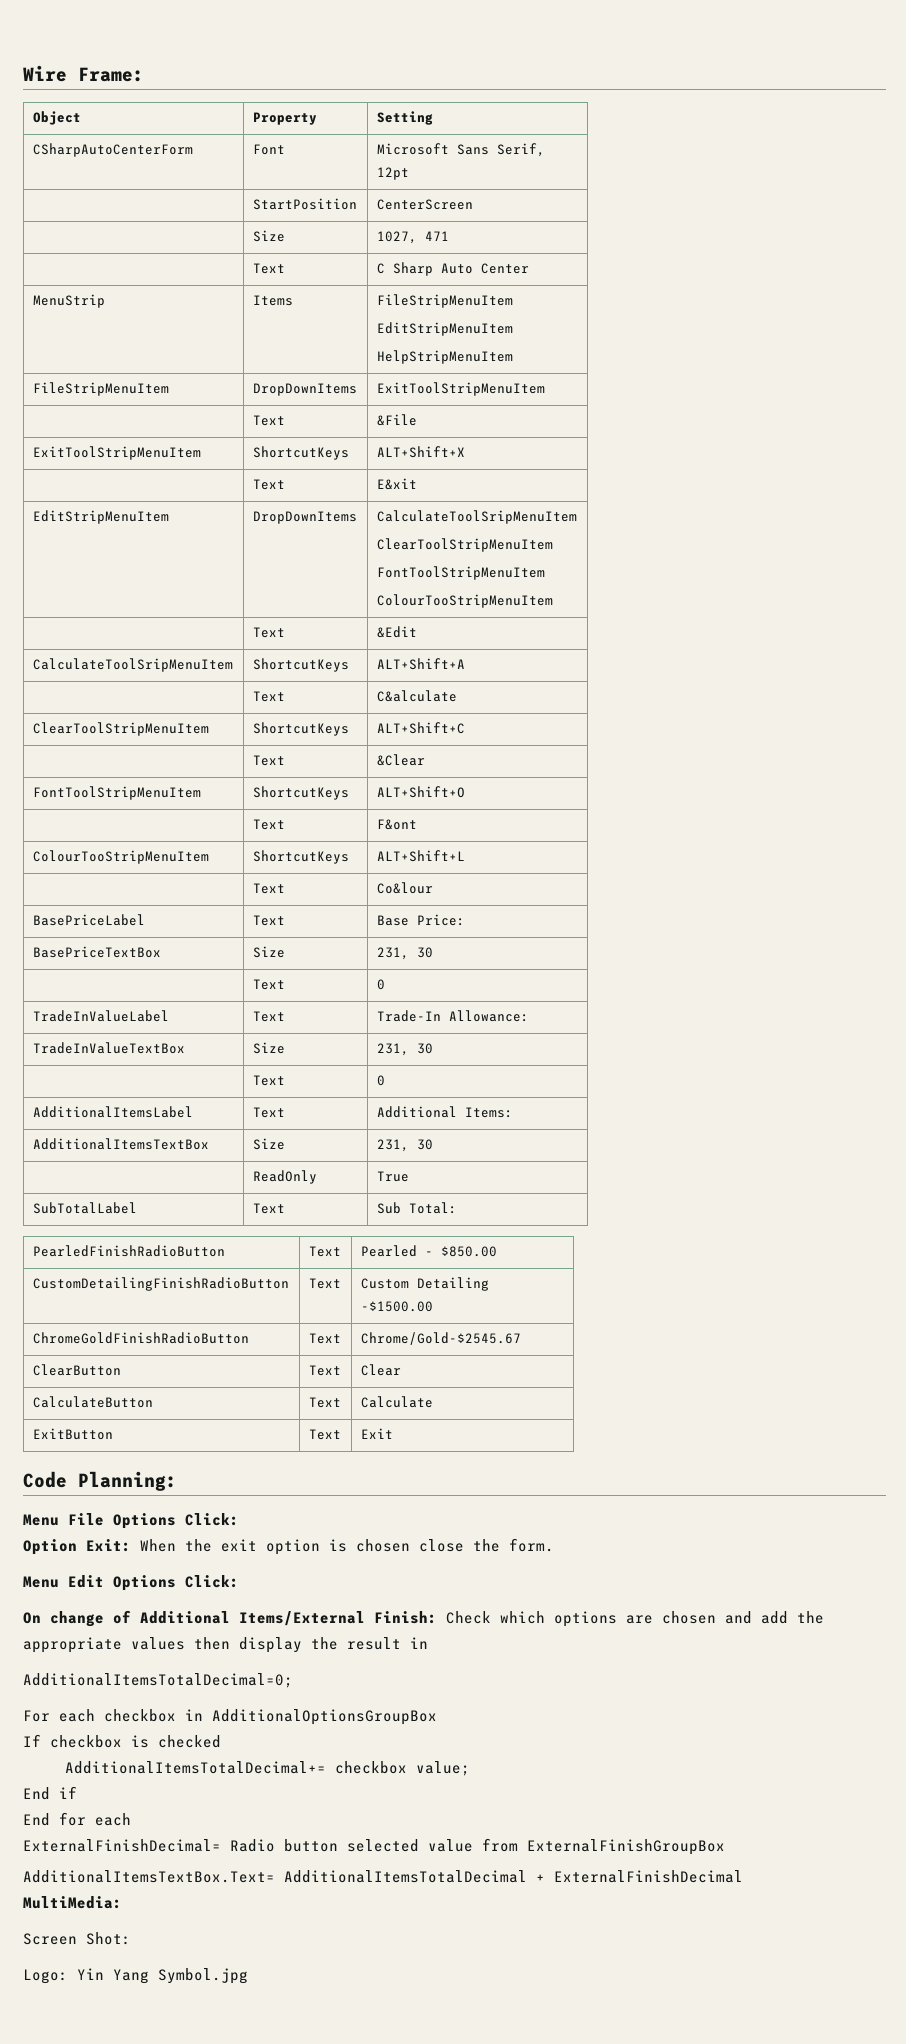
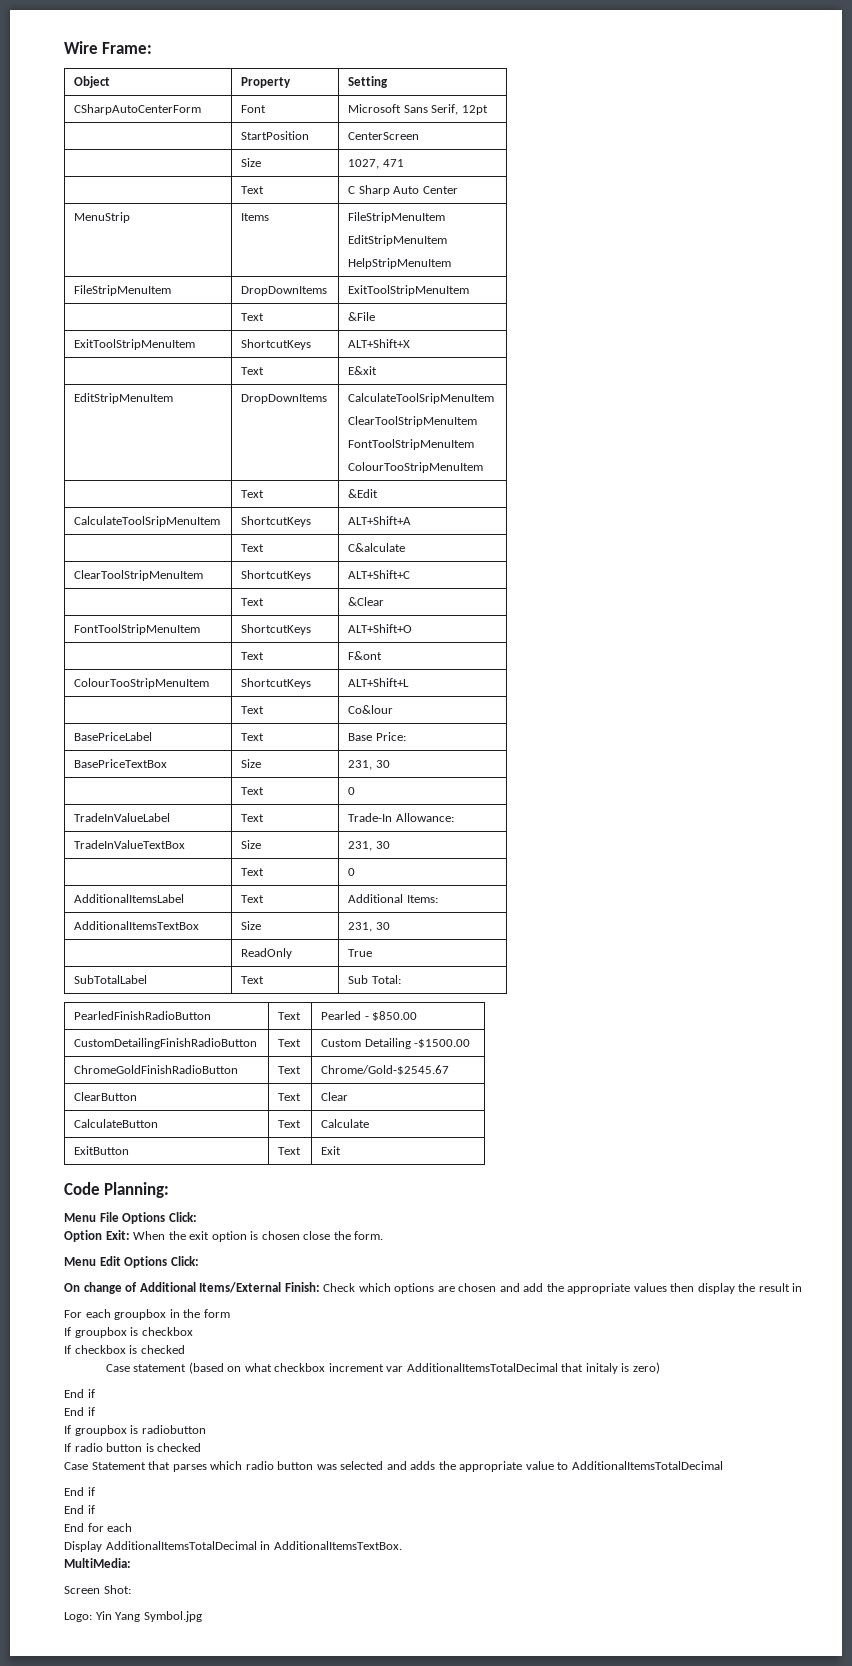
- AdditionalItemsTotalDecimal=0;
- For each checkbox in AdditionalOptionsGroupBox
+ For each groupbox in the form
+ If groupbox is checkbox
- AdditionalItemsTotalDecimal+= checkbox value;
+ Case statement (based on what checkbox increment var AdditionalItemsTotalDecimal that initaly is zero)
+ End if
+ End if
+ If groupbox is radiobutton
+ If radio button is checked
+ Case Statement that parses which radio button was selected and adds the appropriate value to AdditionalItemsTotalDecimal
+ End if
- ExternalFinishDecimal= Radio button selected value from ExternalFinishGroupBox
- AdditionalItemsTextBox.Text= AdditionalItemsTotalDecimal + ExternalFinishDecimal
+ Display AdditionalItemsTotalDecimal in AdditionalItemsTextBox.

